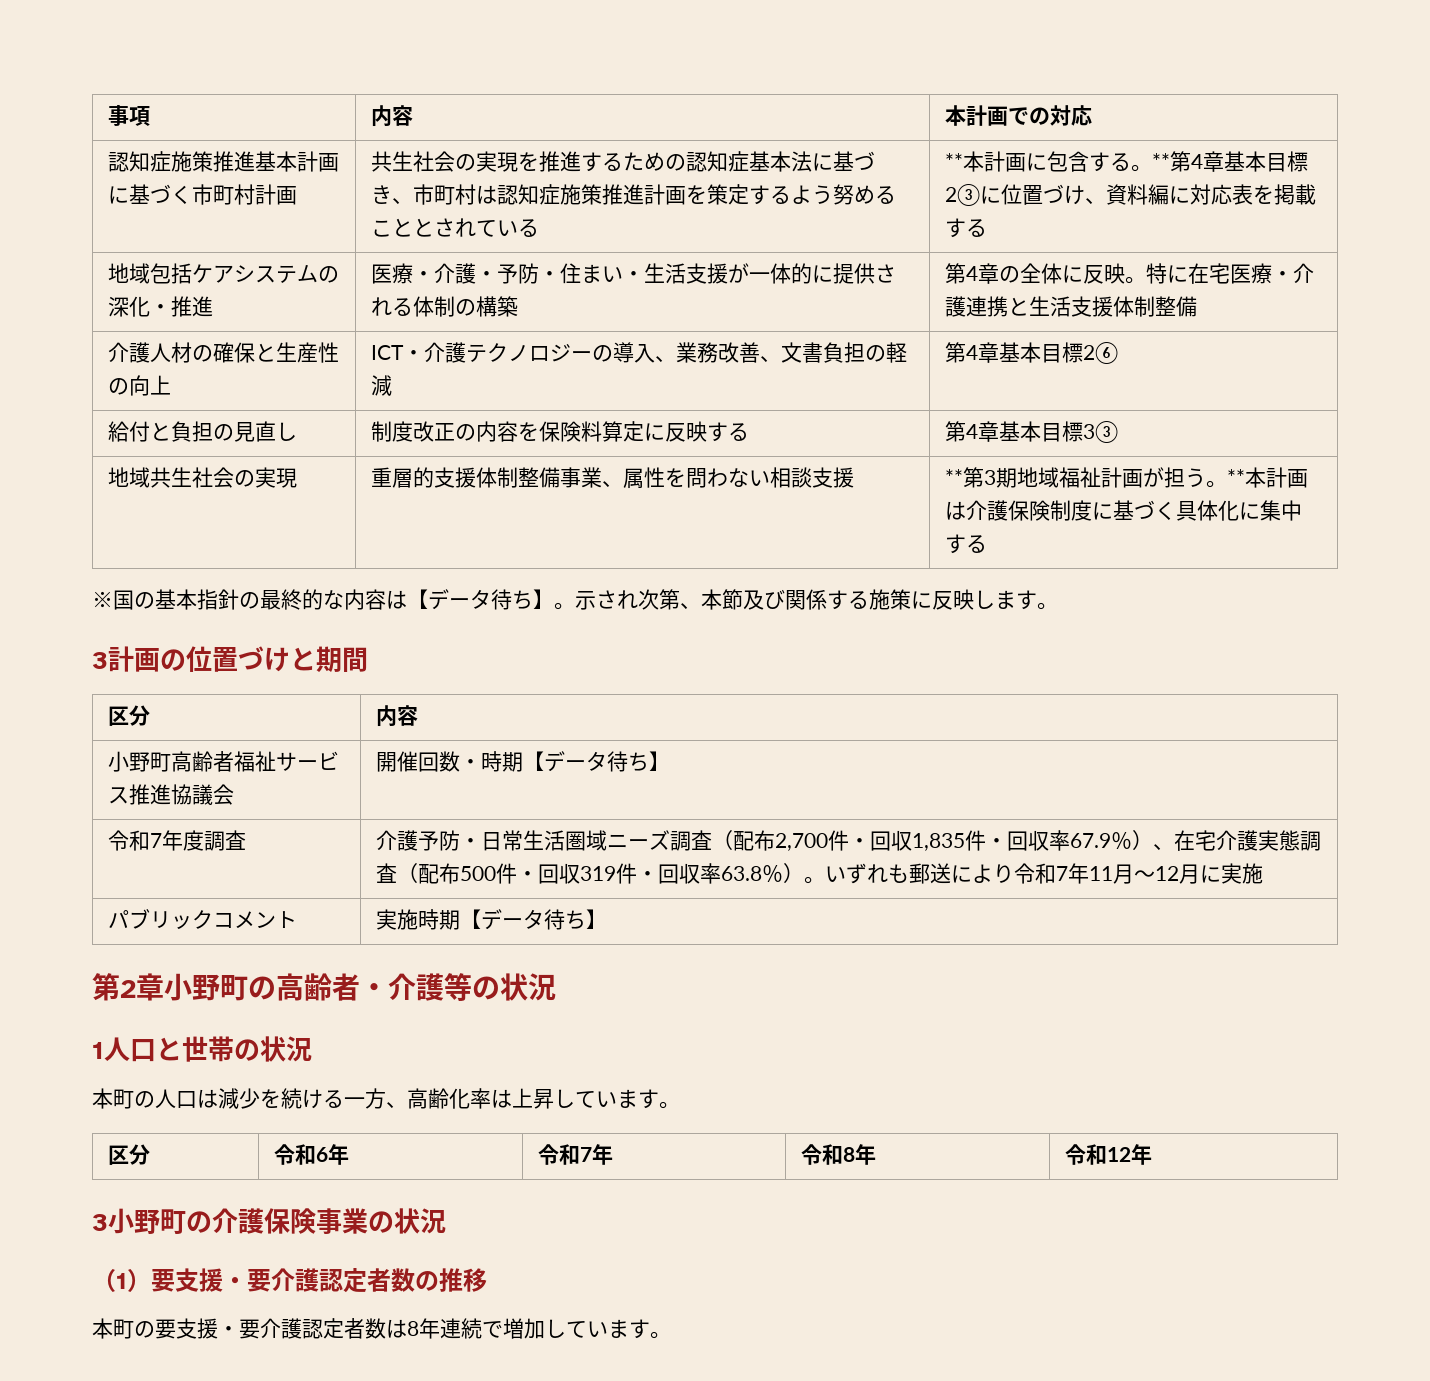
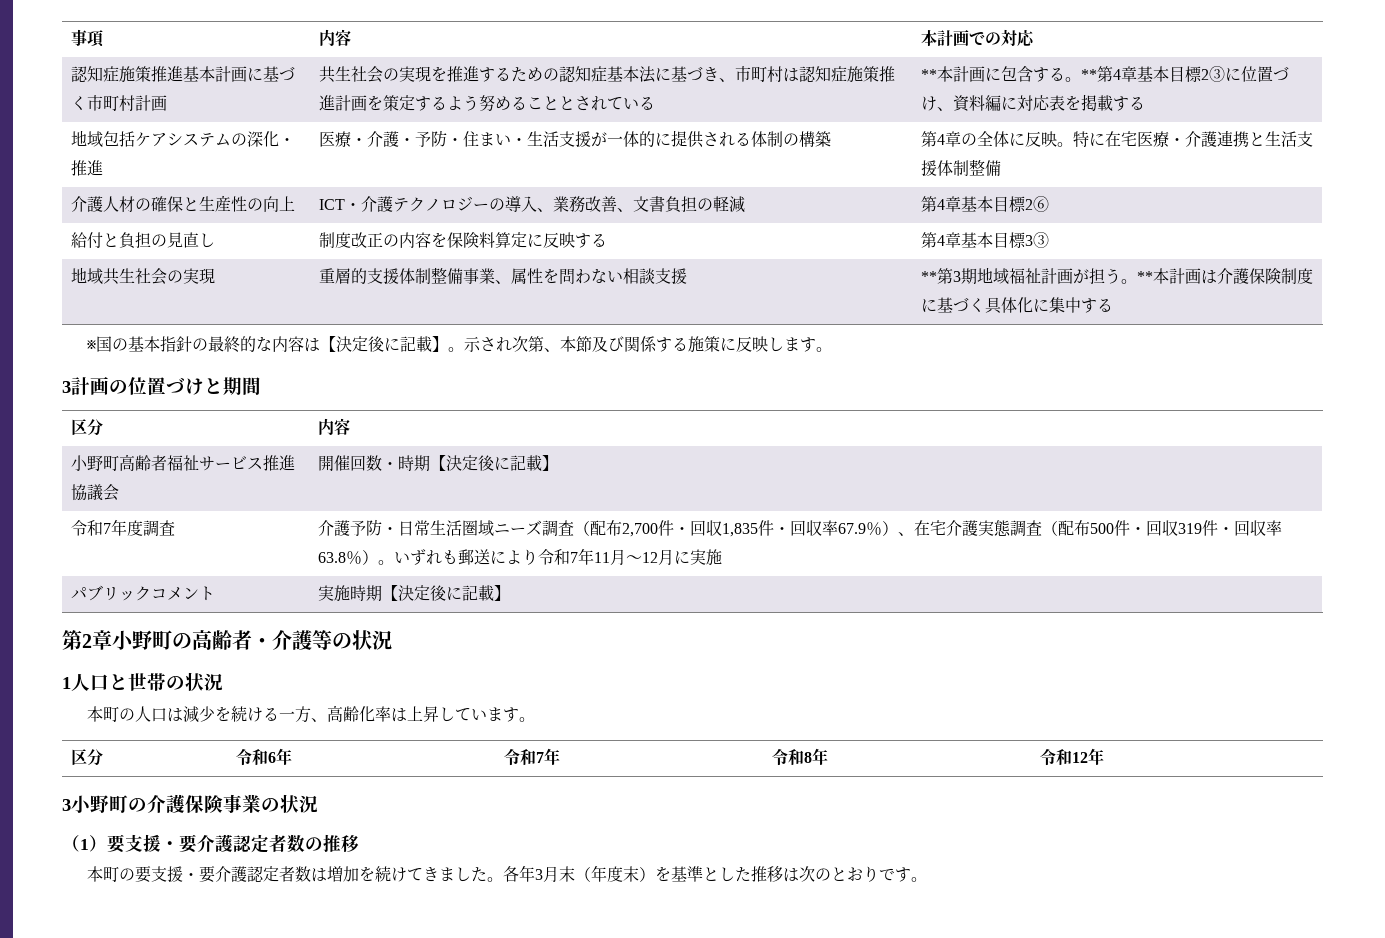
- ※国の基本指針の最終的な内容は【データ待ち】。
+ ※国の基本指針の最終的な内容は【決定後に記載】。
- 小野町高齢者福祉サービス推進協議会 | 開催回数・時期【データ待ち】
+ 小野町高齢者福祉サービス推進協議会 | 開催回数・時期【決定後に記載】
- パブリックコメント | 実施時期【データ待ち】
+ パブリックコメント | 実施時期【決定後に記載】
- 本町の要支援・要介護認定者数は8年連続で増加しています。
+ 本町の要支援・要介護認定者数は増加を続けてきました。各年3月末（年度末）を基準とした推移は次のとおりです。

